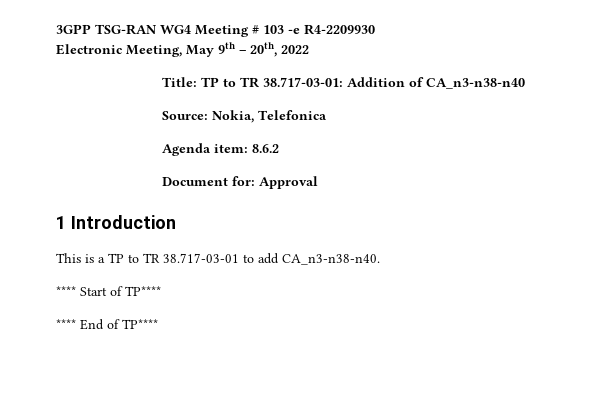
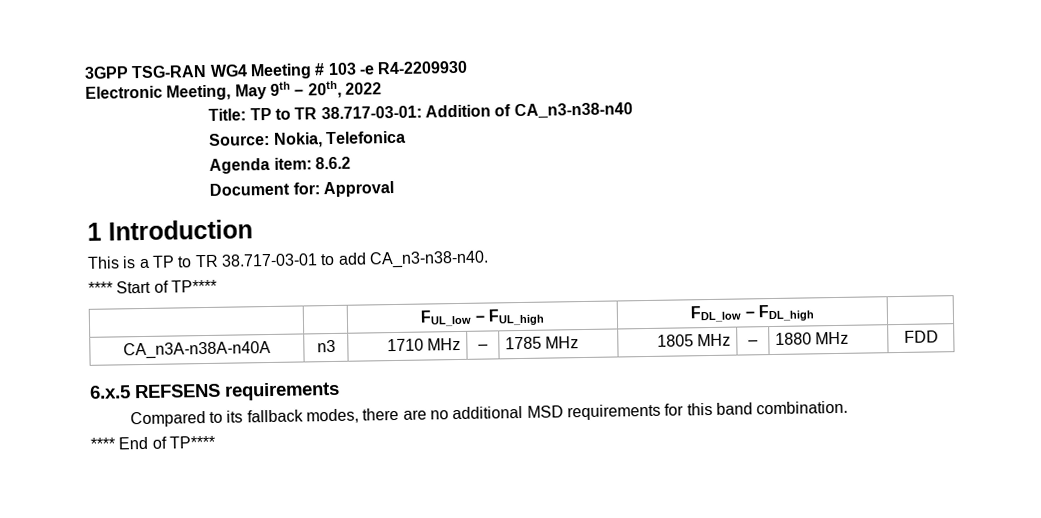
+ | | FUL_low – FUL_high | FDL_low – FDL_high |
+ CA_n3A-n38A-n40A | n3 | 1710 MHz | – | 1785 MHz | 1805 MHz | – | 1880 MHz | FDD
+ 6.x.5 REFSENS requirements
+ Compared to its fallback modes, there are no additional MSD requirements for this band combination.

